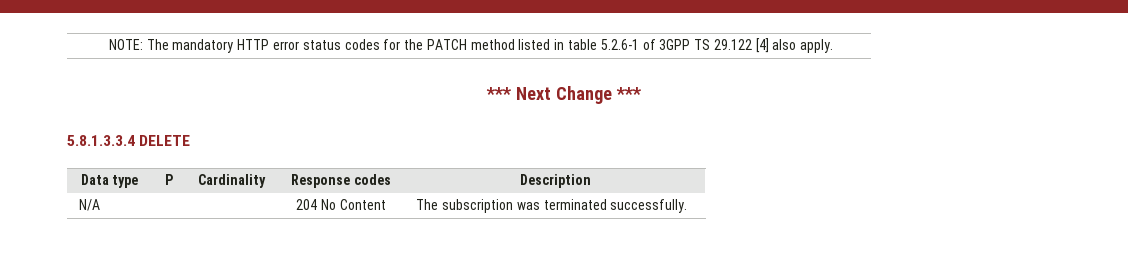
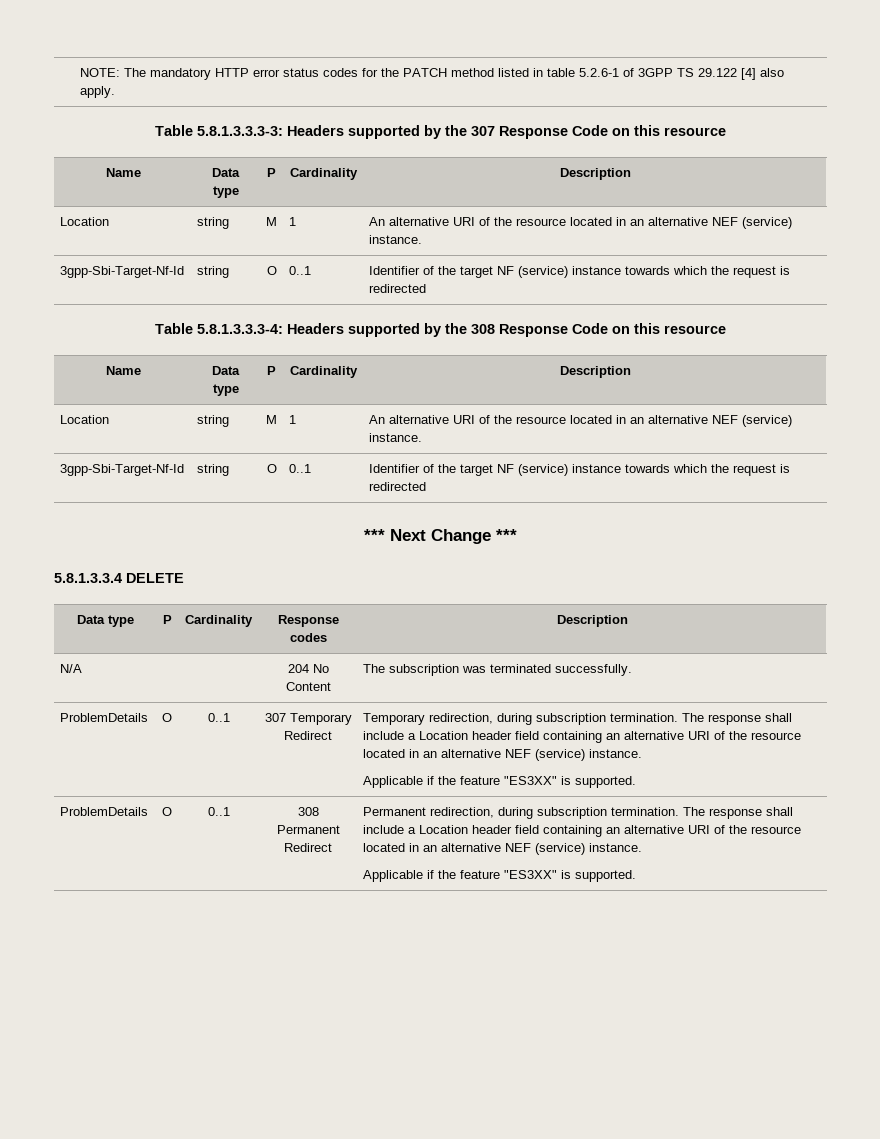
+ Table 5.8.1.3.3.3-3: Headers supported by the 307 Response Code on this resource
+ Name | Data type | P | Cardinality | Description
+ Location | string | M | 1 | An alternative URI of the resource located in an alternative NEF (service) instance.
+ 3gpp-Sbi-Target-Nf-Id | string | O | 0..1 | Identifier of the target NF (service) instance towards which the request is redirected
+ Table 5.8.1.3.3.3-4: Headers supported by the 308 Response Code on this resource
+ Name | Data type | P | Cardinality | Description
+ Location | string | M | 1 | An alternative URI of the resource located in an alternative NEF (service) instance.
+ 3gpp-Sbi-Target-Nf-Id | string | O | 0..1 | Identifier of the target NF (service) instance towards which the request is redirected
+ ProblemDetails | O | 0..1 | 307 Temporary Redirect | Temporary redirection, during subscription termination. The response shall include a Location header field containing an alternative URI of the resource located in an alternative NEF (service) instance.
+ Applicable if the feature "ES3XX" is supported.
+ ProblemDetails | O | 0..1 | 308 Permanent Redirect | Permanent redirection, during subscription termination. The response shall include a Location header field containing an alternative URI of the resource located in an alternative NEF (service) instance.
+ Applicable if the feature "ES3XX" is supported.

